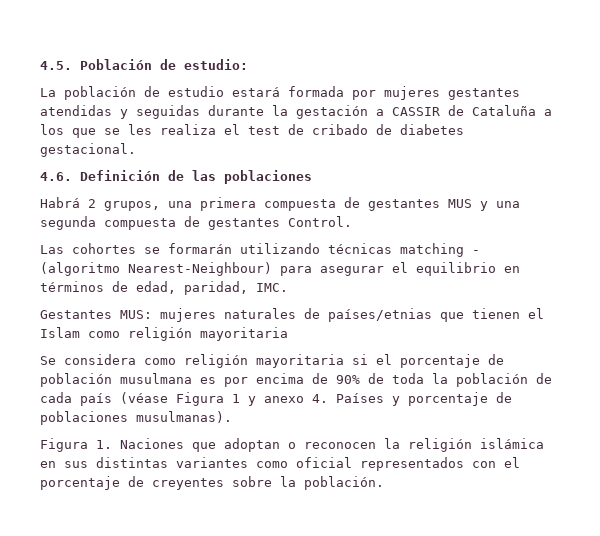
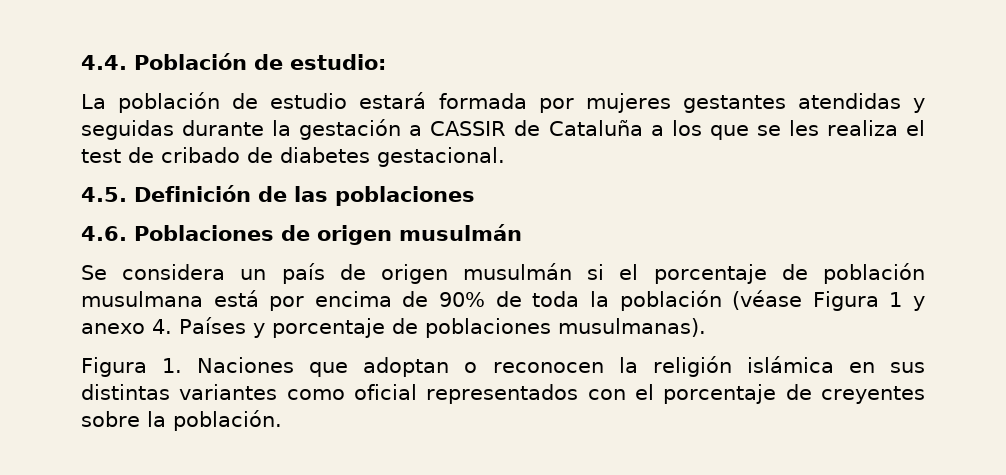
- 4.5. Población de estudio:
+ 4.4. Población de estudio:
- 4.6. Definición de las poblaciones
+ 4.5. Definición de las poblaciones
- Habrá 2 grupos, una primera compuesta de gestantes MUS y una segunda compuesta de gestantes Control.
- Las cohortes se formarán utilizando técnicas matching - (algoritmo Nearest-Neighbour) para asegurar el equilibrio en términos de edad, paridad, IMC.
- Gestantes MUS: mujeres naturales de países/etnias que tienen el Islam como religión mayoritaria
- Se considera como religión mayoritaria si el porcentaje de población musulmana es por encima de 90% de toda la población de cada país (véase Figura 1 y anexo 4. Países y porcentaje de poblaciones musulmanas).
+ 4.6. Poblaciones de origen musulmán
+ Se considera un país de origen musulmán si el porcentaje de población musulmana está por encima de 90% de toda la población (véase Figura 1 y anexo 4. Países y porcentaje de poblaciones musulmanas).

